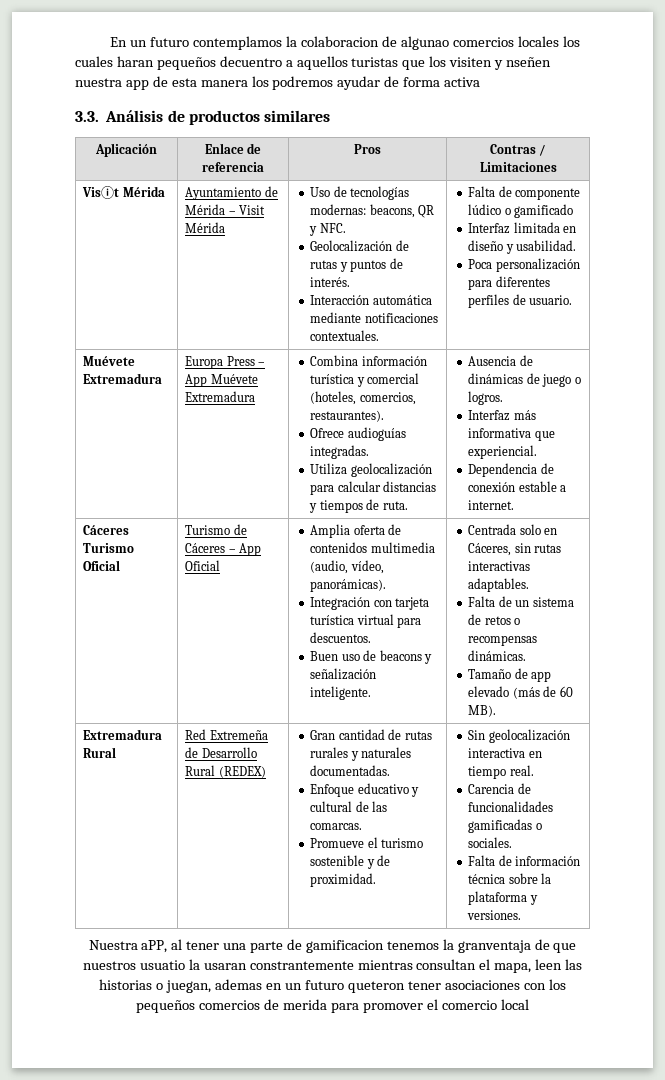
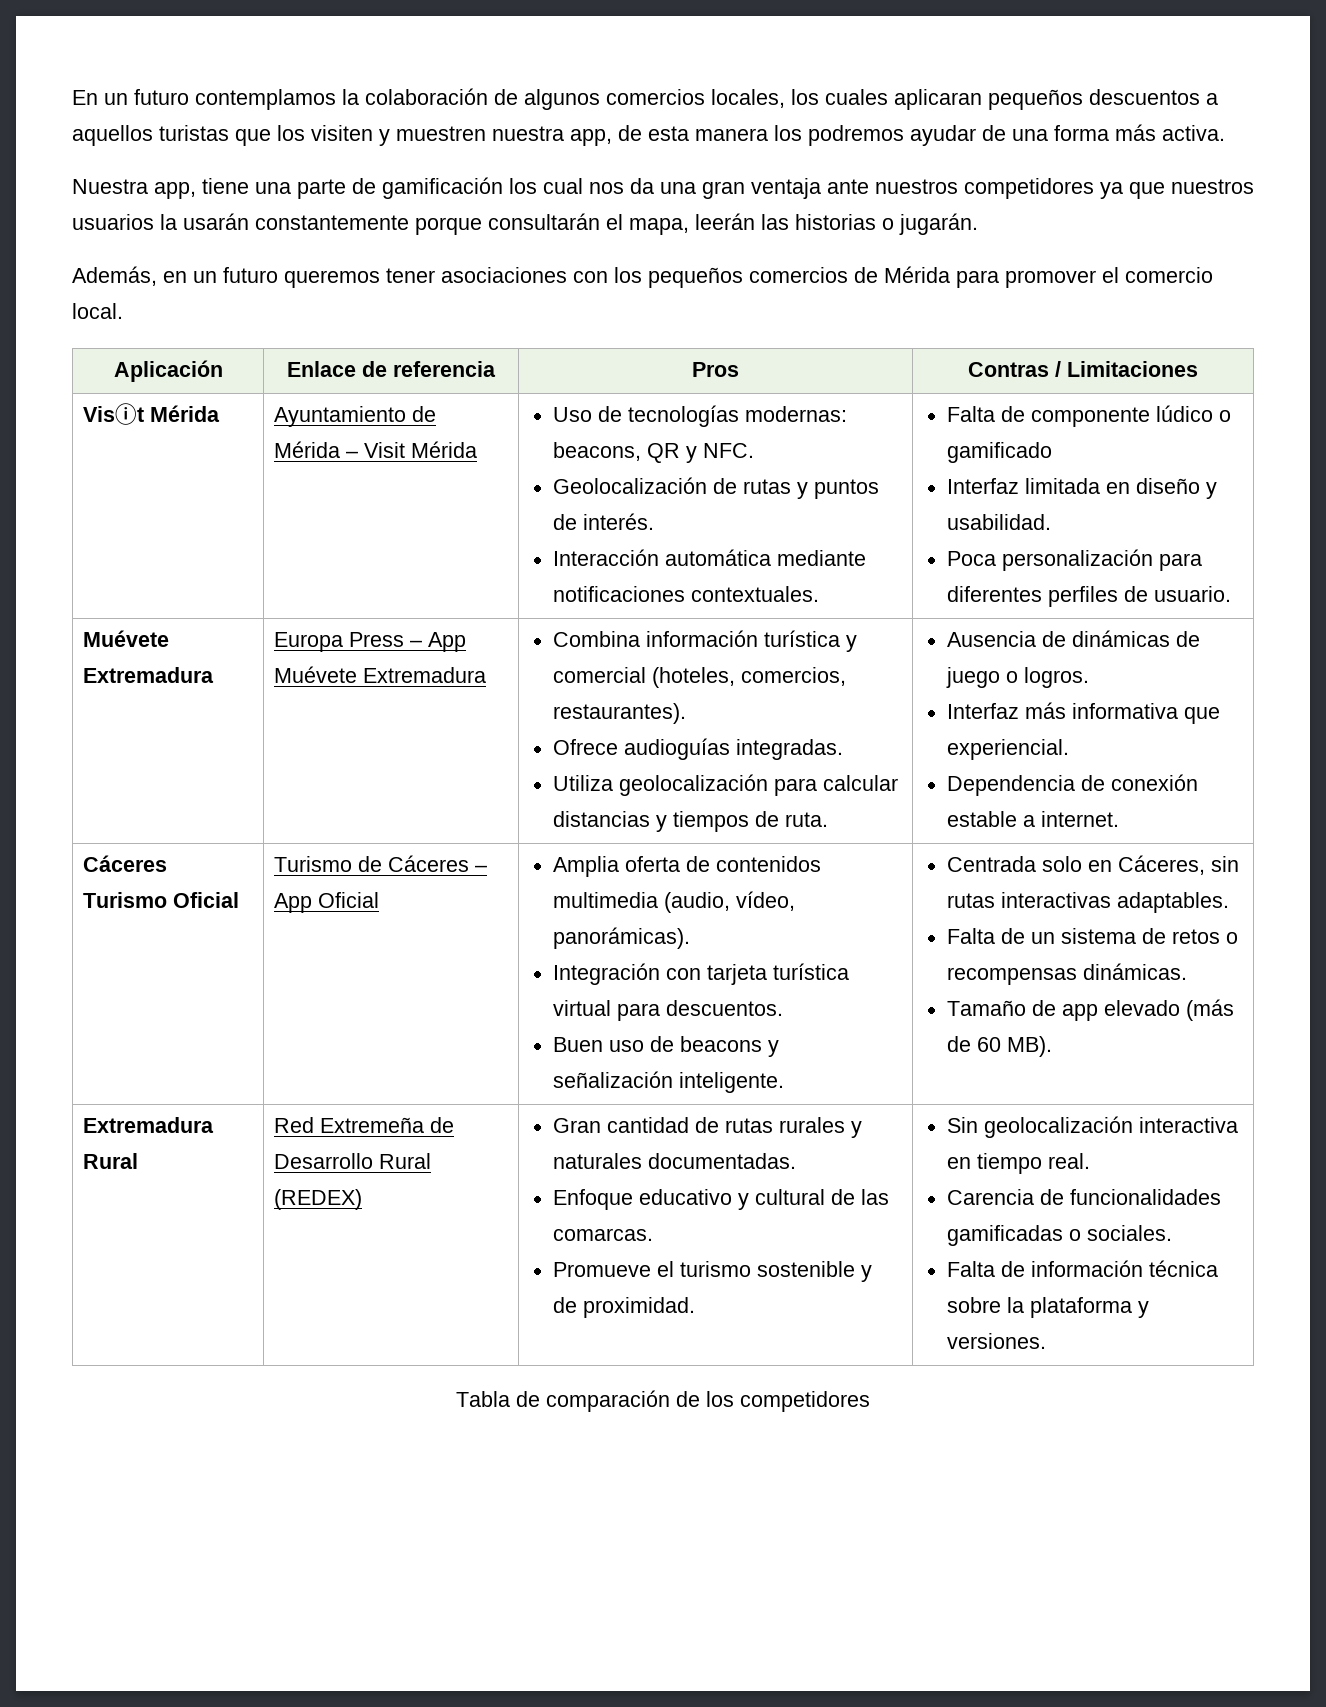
- En un futuro contemplamos la colaboracion de algunao comercios locales los cuales haran pequeños decuentro a aquellos turistas que los visiten y nseñen nuestra app de esta manera los podremos ayudar de forma activa
- 3.3. Análisis de productos similares
+ En un futuro contemplamos la colaboración de algunos comercios locales, los cuales aplicaran pequeños descuentos a aquellos turistas que los visiten y muestren nuestra app, de esta manera los podremos ayudar de una forma más activa.
+ Nuestra app, tiene una parte de gamificación los cual nos da una gran ventaja ante nuestros competidores ya que nuestros usuarios la usarán constantemente porque consultarán el mapa, leerán las historias o jugarán.
+ Además, en un futuro queremos tener asociaciones con los pequeños comercios de Mérida para promover el comercio local.
- Nuestra aPP, al tener una parte de gamificacion tenemos la granventaja de que nuestros usuatio la usaran constrantemente mientras consultan el mapa, leen las historias o juegan, ademas en un futuro queteron tener asociaciones con los pequeños comercios de merida para promover el comercio local
+ Tabla de comparación de los competidores

